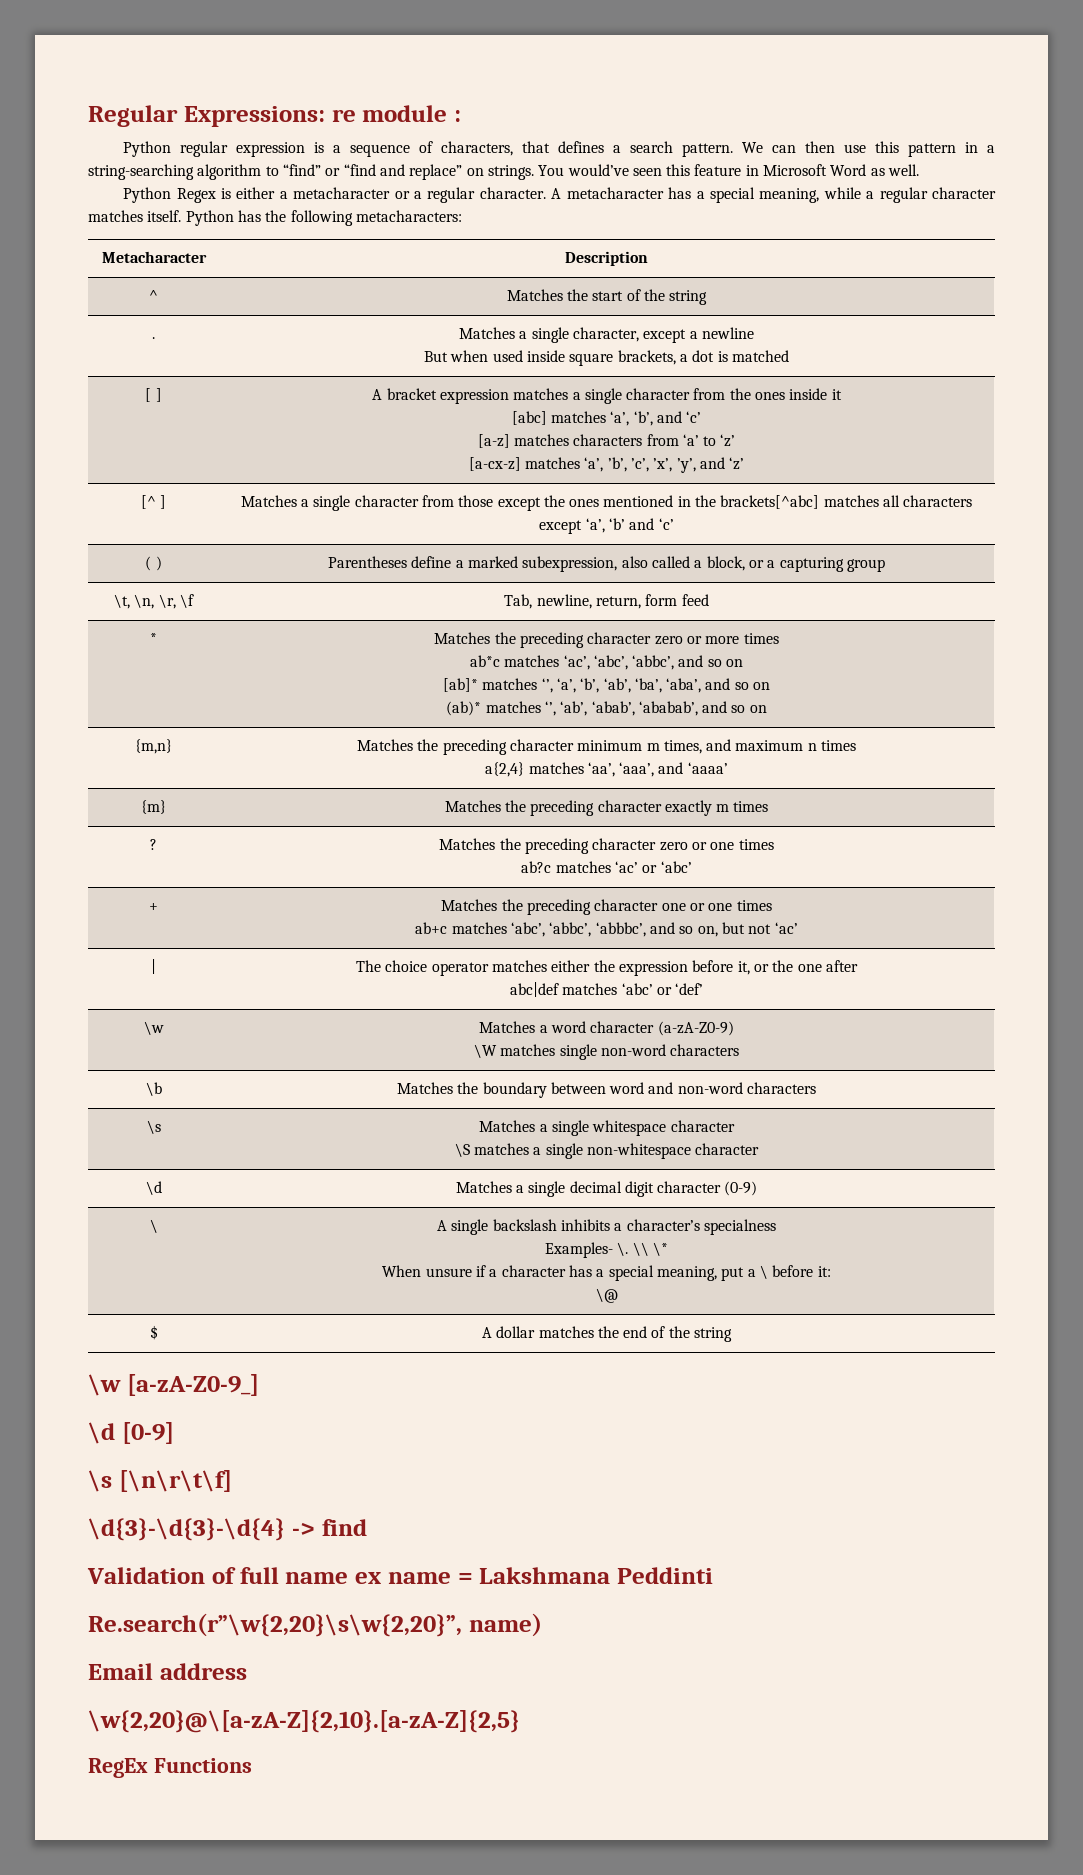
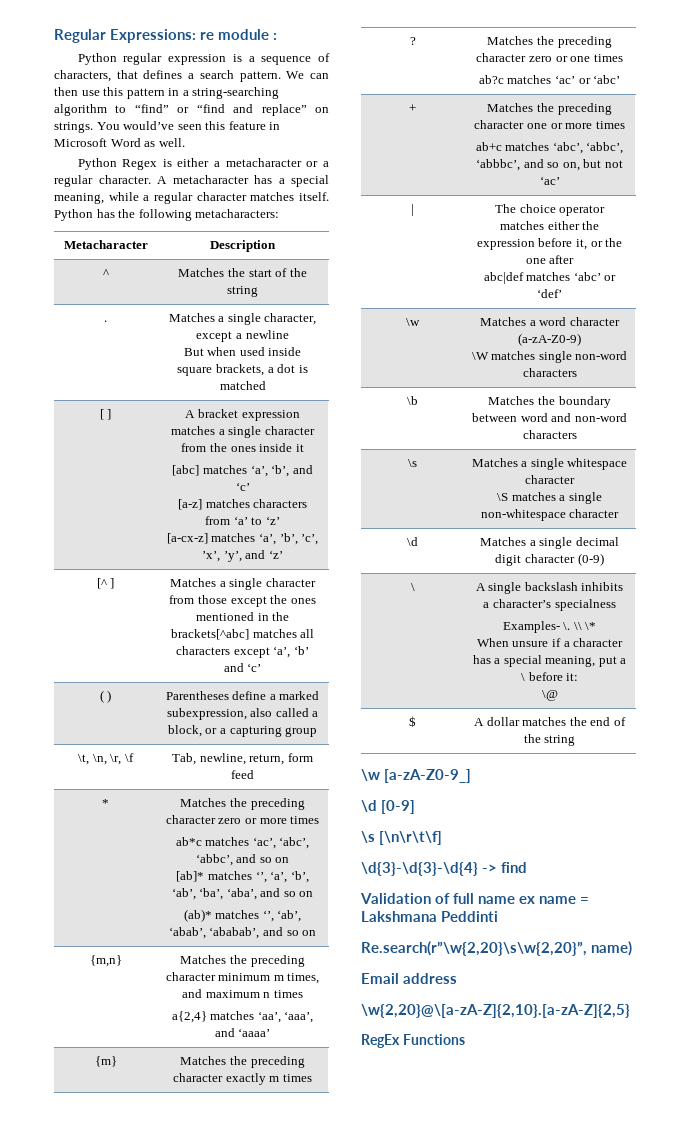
- + | Matches the preceding character one or one times
+ + | Matches the preceding character one or more times

